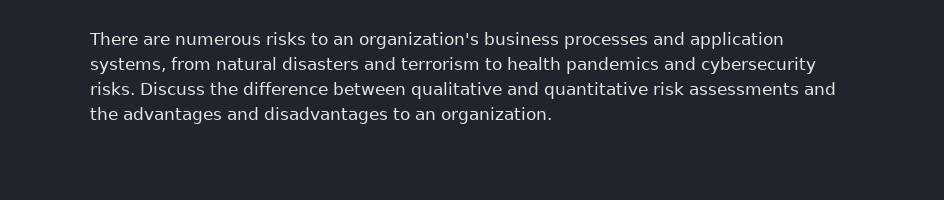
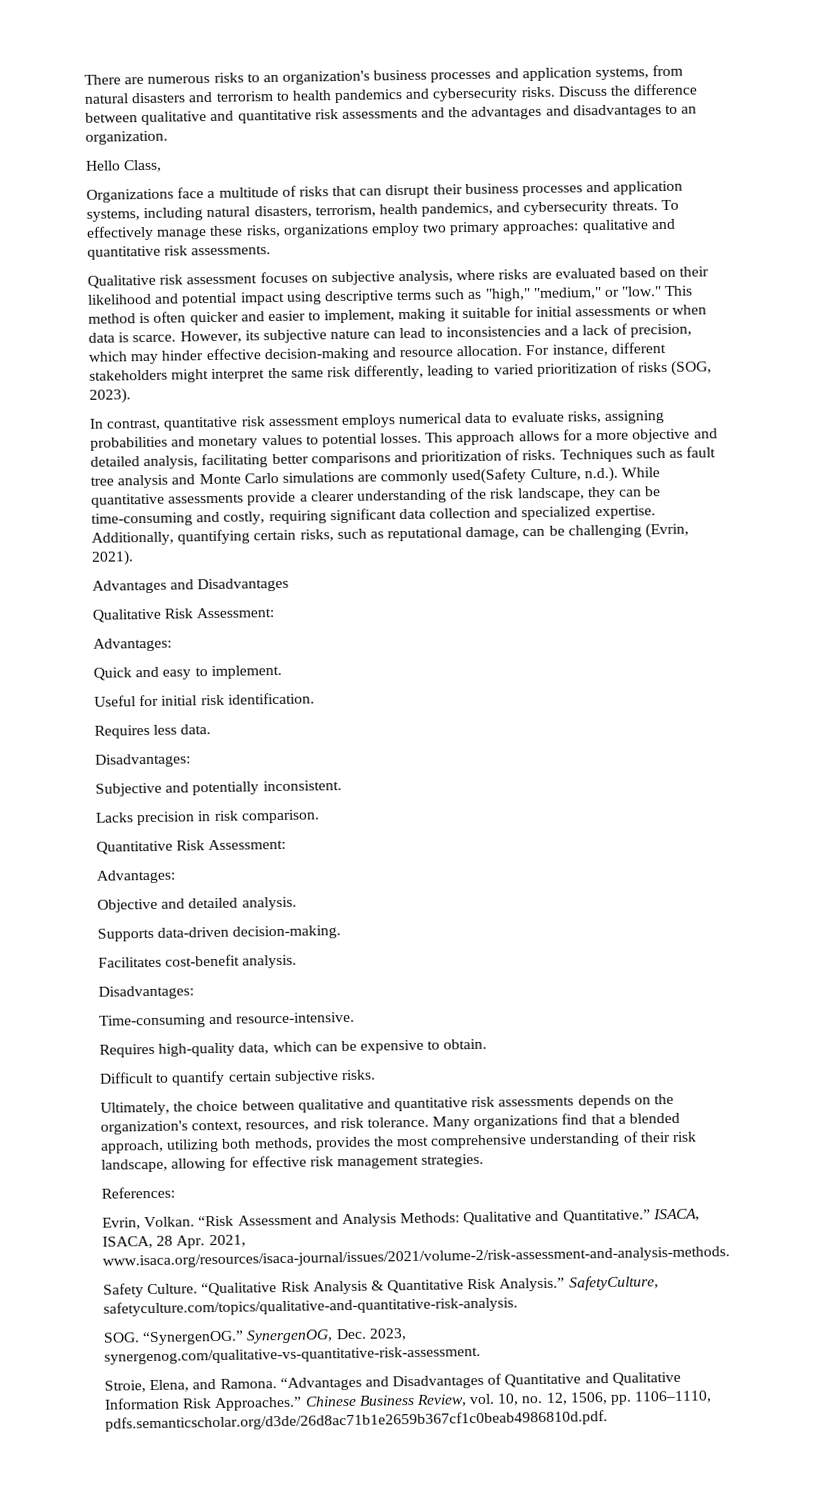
+ Hello Class,
+ Organizations face a multitude of risks that can disrupt their business processes and application systems, including natural disasters, terrorism, health pandemics, and cybersecurity threats. To effectively manage these risks, organizations employ two primary approaches: qualitative and quantitative risk assessments.
+ Qualitative risk assessment focuses on subjective analysis, where risks are evaluated based on their likelihood and potential impact using descriptive terms such as "high," "medium," or "low." This method is often quicker and easier to implement, making it suitable for initial assessments or when data is scarce. However, its subjective nature can lead to inconsistencies and a lack of precision, which may hinder effective decision-making and resource allocation. For instance, different stakeholders might interpret the same risk differently, leading to varied prioritization of risks (SOG, 2023).
+ In contrast, quantitative risk assessment employs numerical data to evaluate risks, assigning probabilities and monetary values to potential losses. This approach allows for a more objective and detailed analysis, facilitating better comparisons and prioritization of risks. Techniques such as fault tree analysis and Monte Carlo simulations are commonly used(Safety Culture, n.d.). While quantitative assessments provide a clearer understanding of the risk landscape, they can be time-consuming and costly, requiring significant data collection and specialized expertise. Additionally, quantifying certain risks, such as reputational damage, can be challenging (Evrin, 2021).
+ Advantages and Disadvantages
+ Qualitative Risk Assessment:
+ Advantages:
+ Quick and easy to implement.
+ Useful for initial risk identification.
+ Requires less data.
+ Disadvantages:
+ Subjective and potentially inconsistent.
+ Lacks precision in risk comparison.
+ Quantitative Risk Assessment:
+ Advantages:
+ Objective and detailed analysis.
+ Supports data-driven decision-making.
+ Facilitates cost-benefit analysis.
+ Disadvantages:
+ Time-consuming and resource-intensive.
+ Requires high-quality data, which can be expensive to obtain.
+ Difficult to quantify certain subjective risks.
+ Ultimately, the choice between qualitative and quantitative risk assessments depends on the organization's context, resources, and risk tolerance. Many organizations find that a blended approach, utilizing both methods, provides the most comprehensive understanding of their risk landscape, allowing for effective risk management strategies.
+ References:
+ Evrin, Volkan. “Risk Assessment and Analysis Methods: Qualitative and Quantitative.” ISACA, ISACA, 28 Apr. 2021, www.isaca.org/resources/isaca-journal/issues/2021/volume-2/risk-assessment-and-analysis-methods.
+ Safety Culture. “Qualitative Risk Analysis & Quantitative Risk Analysis.” SafetyCulture, safetyculture.com/topics/qualitative-and-quantitative-risk-analysis.
+ SOG. “SynergenOG.” SynergenOG, Dec. 2023, synergenog.com/qualitative-vs-quantitative-risk-assessment.
+ Stroie, Elena, and Ramona. “Advantages and Disadvantages of Quantitative and Qualitative Information Risk Approaches.” Chinese Business Review, vol. 10, no. 12, 1506, pp. 1106–1110, pdfs.semanticscholar.org/d3de/26d8ac71b1e2659b367cf1c0beab4986810d.pdf.

